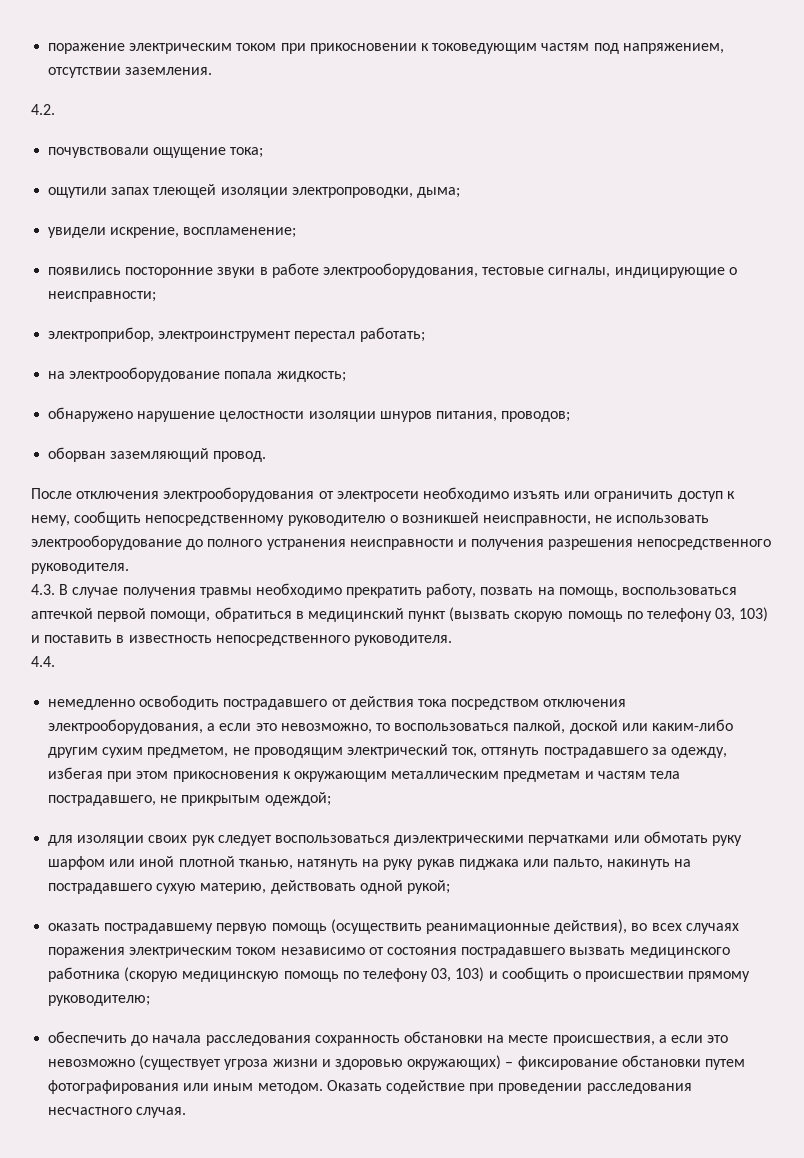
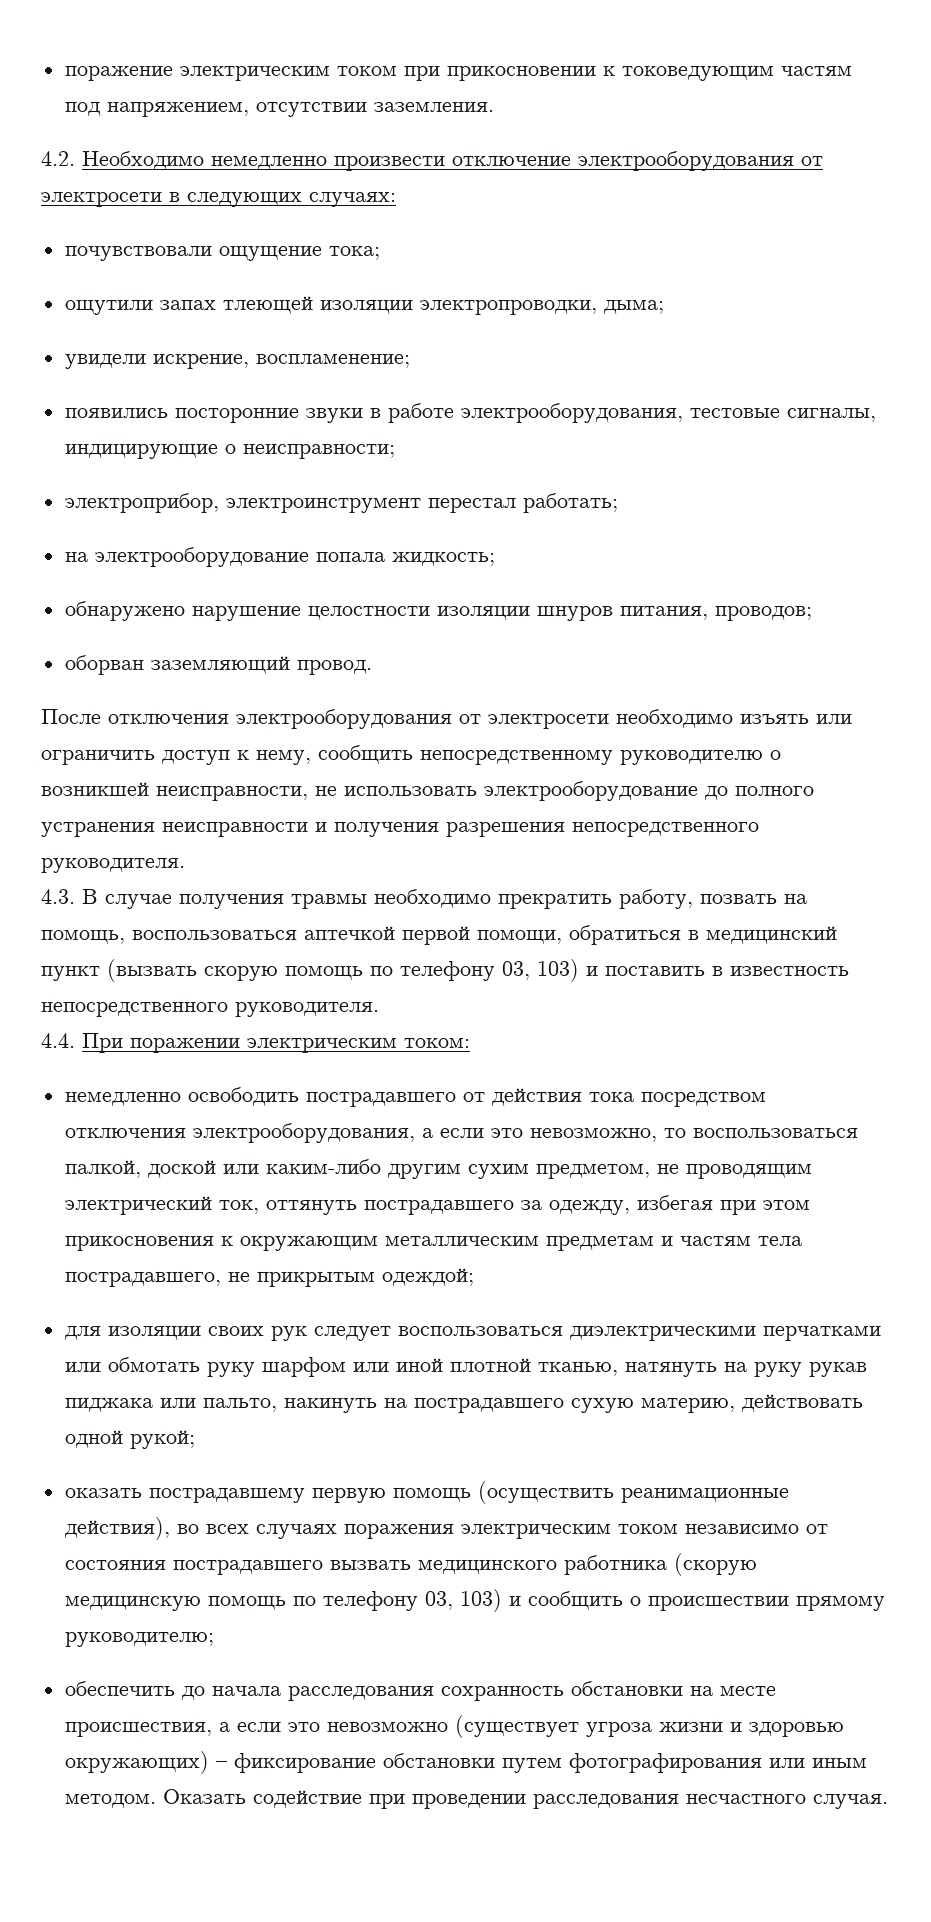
- 4.2.
+ 4.2. Необходимо немедленно произвести отключение электрооборудования от электросети в следующих случаях:
- 4.4.
+ 4.4. При поражении электрическим током:

